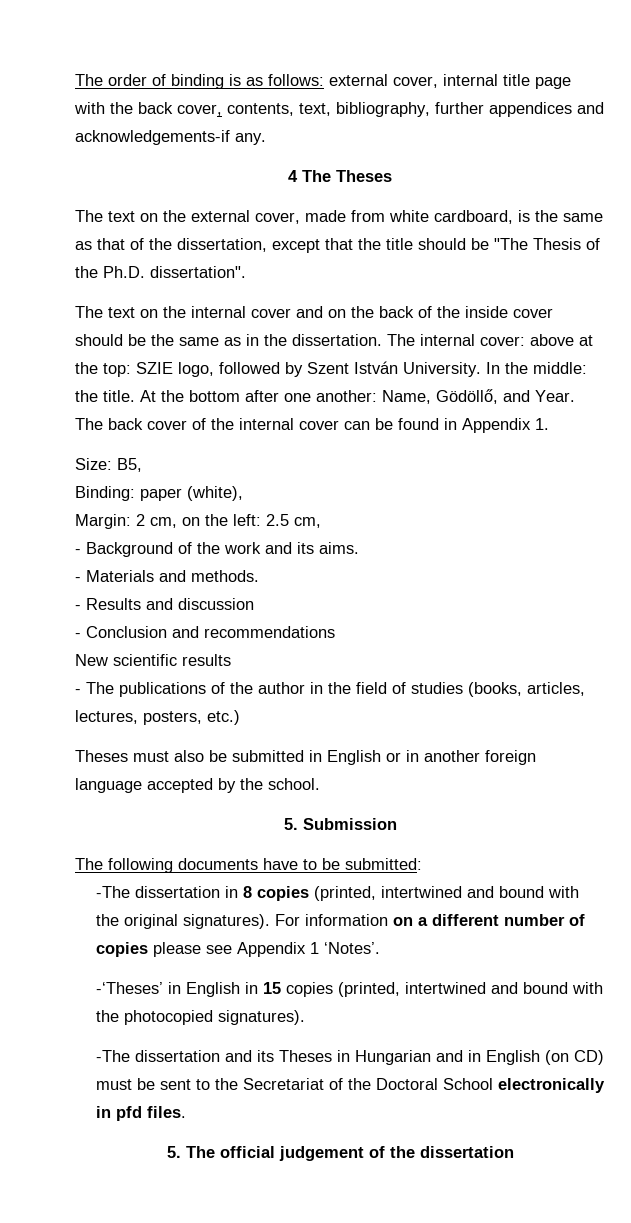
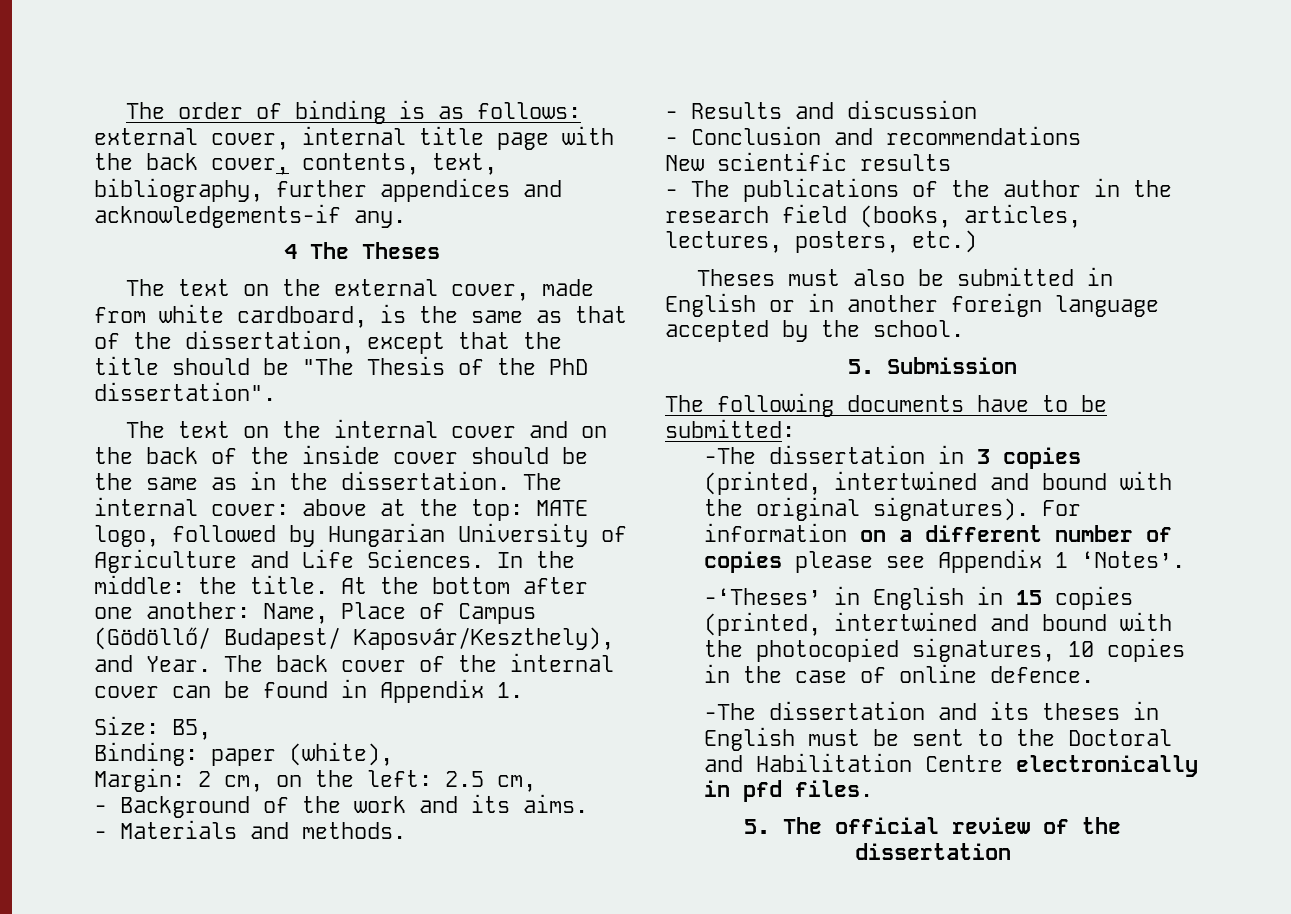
- The text on the external cover, made from white cardboard, is the same as that of the dissertation, except that the title should be "The Thesis of the Ph.D. dissertation".
+ The text on the external cover, made from white cardboard, is the same as that of the dissertation, except that the title should be "The Thesis of the PhD dissertation".
- The internal cover: above at the top: SZIE logo, followed by Szent István University.
+ The internal cover: above at the top: MATE logo, followed by Hungarian University of Agriculture and Life Sciences.
- At the bottom after one another: Name, Gödöllő, and Year.
+ At the bottom after one another: Name, Place of Campus (Gödöllő/ Budapest/ Kaposvár/Keszthely), and Year.
- - The publications of the author in the field of studies (books, articles, lectures, posters, etc.)
+ - The publications of the author in the research field (books, articles, lectures, posters, etc.)
- -The dissertation in 8 copies (printed, intertwined and bound with the original signatures).
+ -The dissertation in 3 copies (printed, intertwined and bound with the original signatures).
- -‘Theses’ in English in 15 copies (printed, intertwined and bound with the photocopied signatures).
- -The dissertation and its Theses in Hungarian and in English (on CD) must be sent to the Secretariat of the Doctoral School electronically in pfd files.
+ -‘Theses’ in English in 15 copies (printed, intertwined and bound with the photocopied signatures, 10 copies in the case of online defence.
+ -The dissertation and its theses in English must be sent to the Doctoral and Habilitation Centre electronically in pfd files.
- 5. The official judgement of the dissertation
+ 5. The official review of the dissertation

